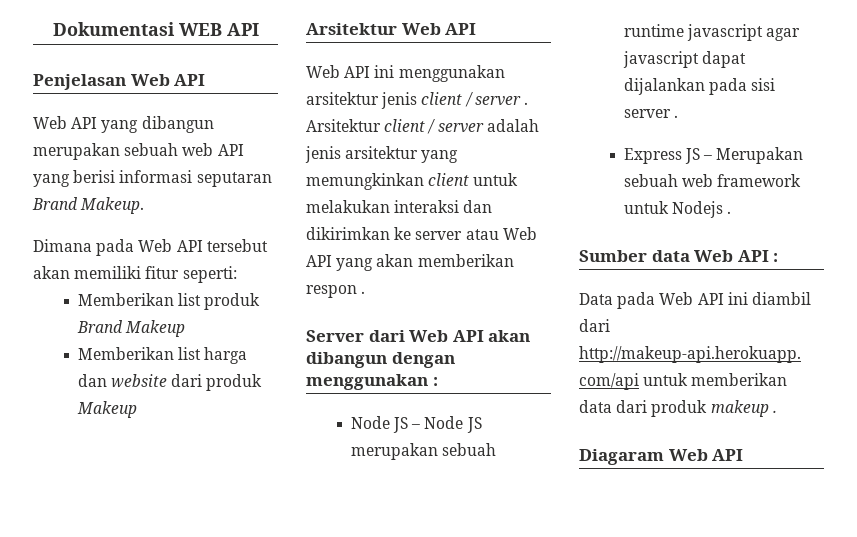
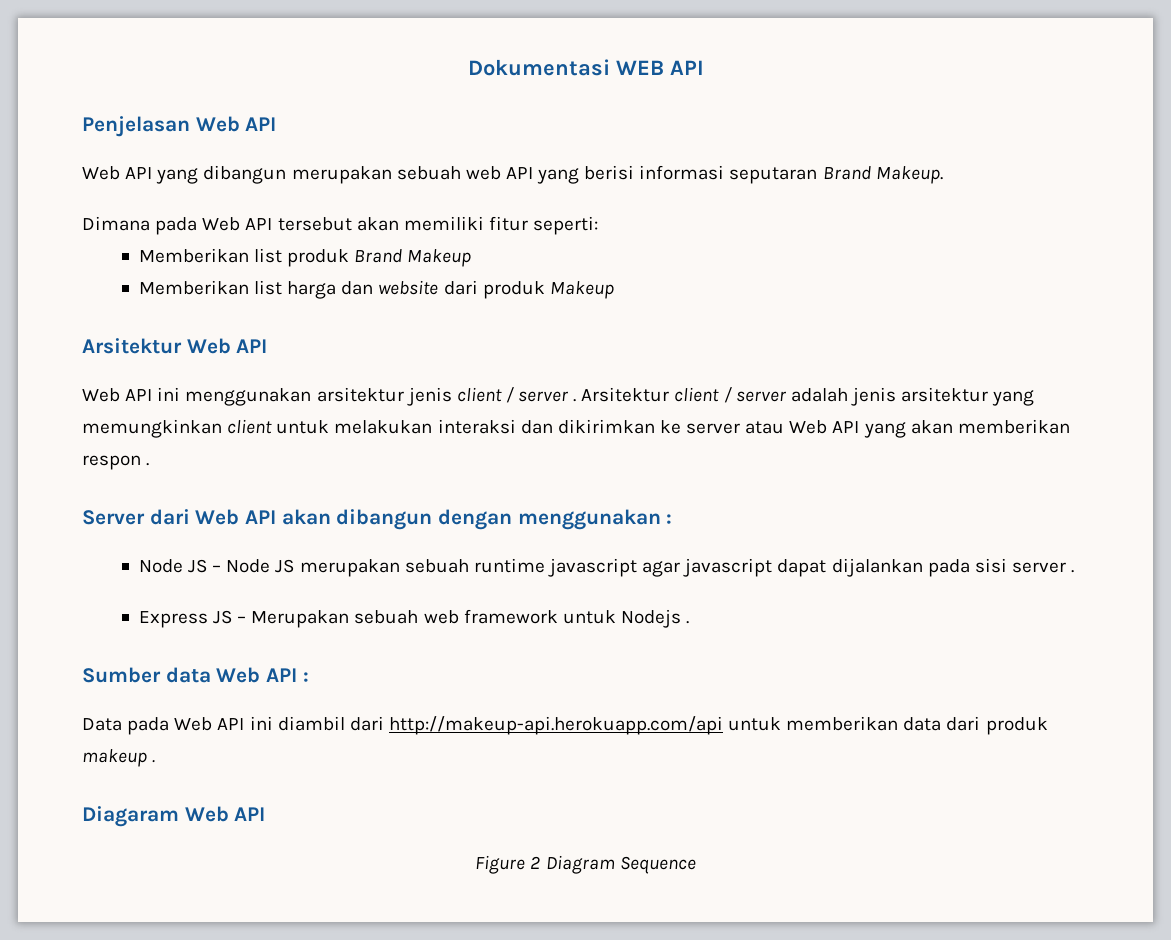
+ Figure 2 Diagram Sequence

